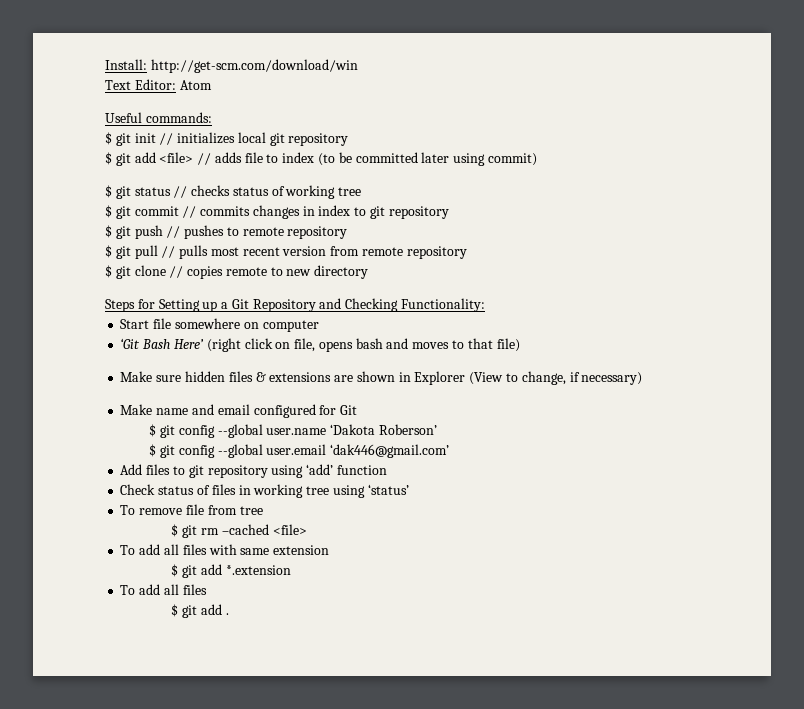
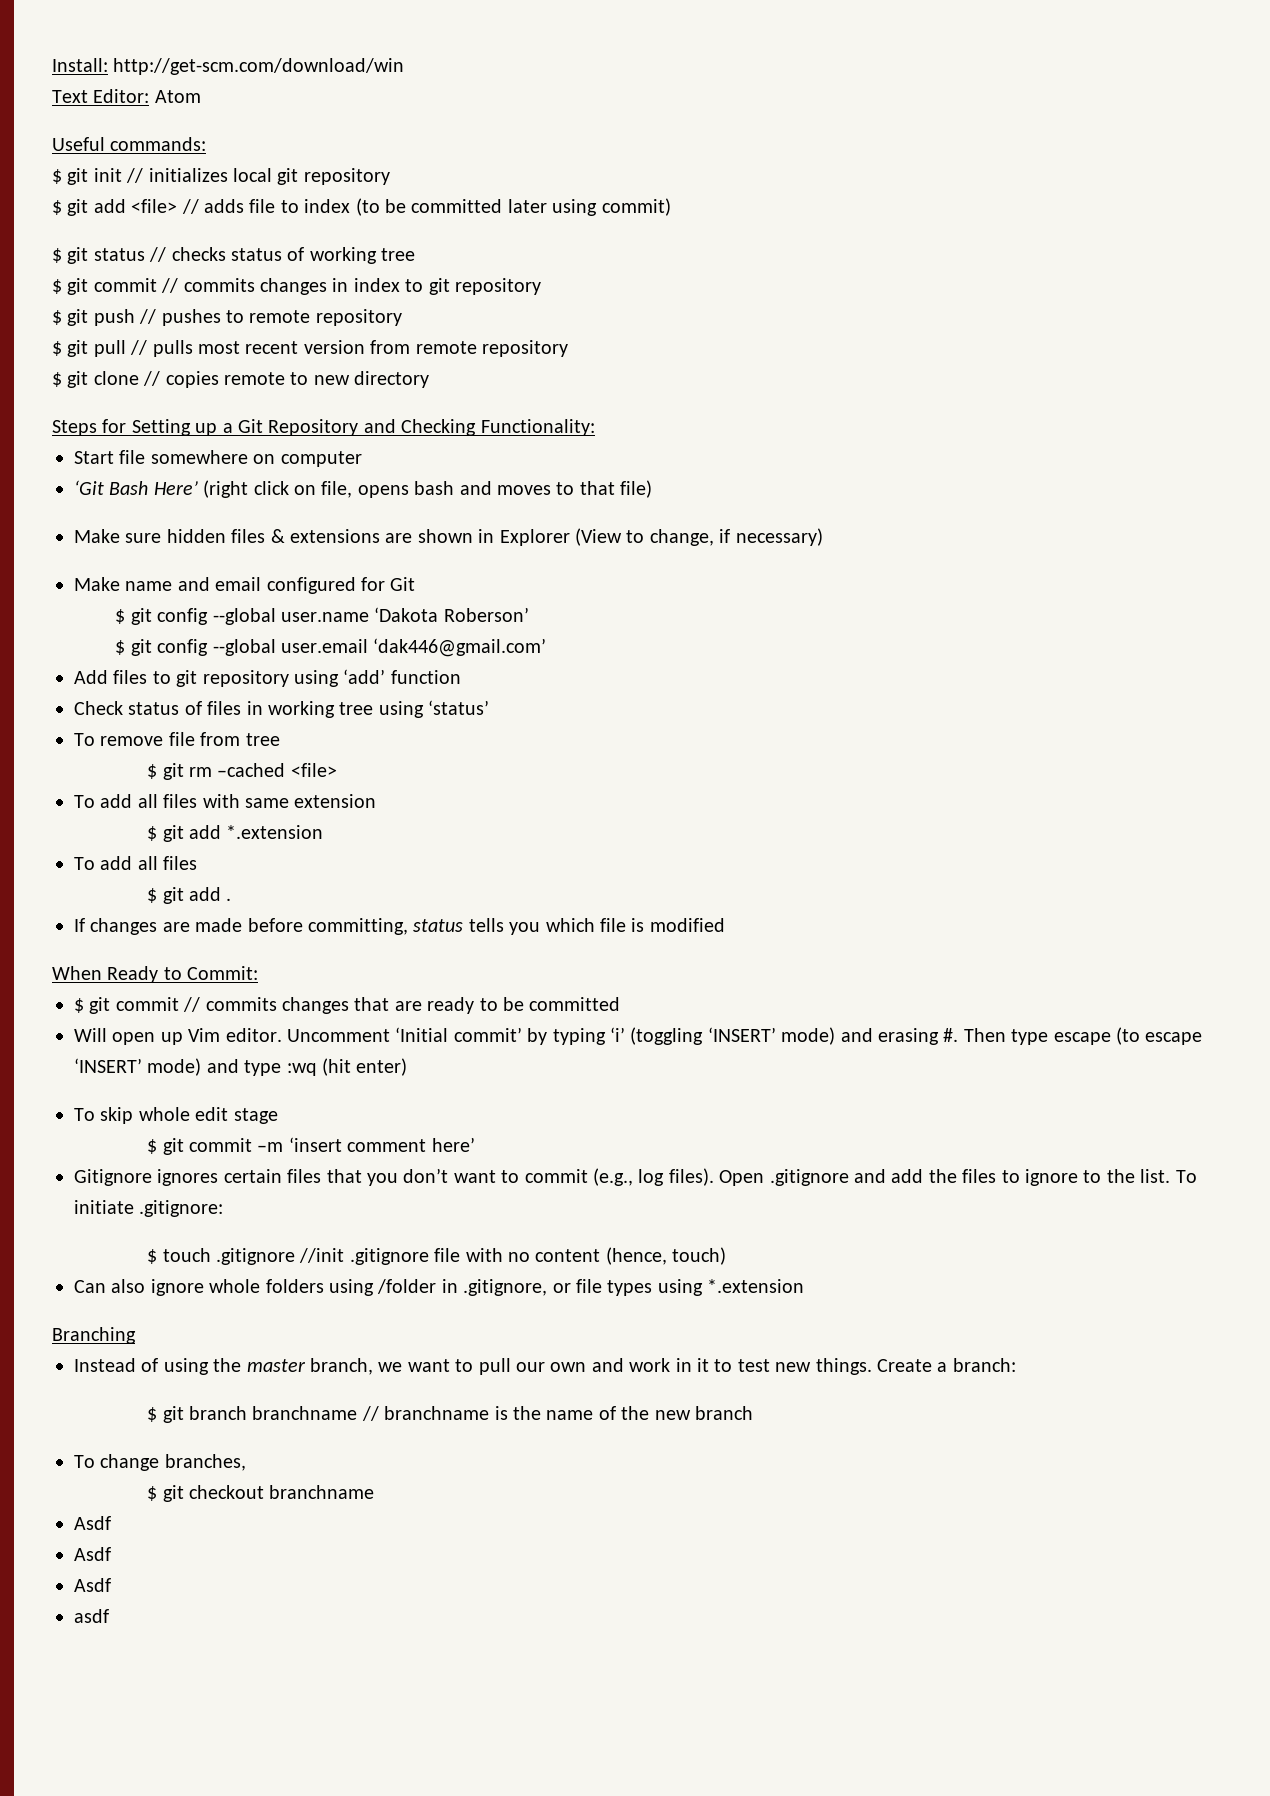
+ If changes are made before committing, status tells you which file is modified
+ When Ready to Commit:
+ $ git commit // commits changes that are ready to be committed
+ Will open up Vim editor. Uncomment ‘Initial commit’ by typing ‘i’ (toggling ‘INSERT’ mode) and erasing #. Then type escape (to escape ‘INSERT’ mode) and type :wq (hit enter)
+ To skip whole edit stage
+ $ git commit –m ‘insert comment here’
+ Gitignore ignores certain files that you don’t want to commit (e.g., log files). Open .gitignore and add the files to ignore to the list. To initiate .gitignore:
+ $ touch .gitignore //init .gitignore file with no content (hence, touch)
+ Can also ignore whole folders using /folder in .gitignore, or file types using *.extension
+ Branching
+ Instead of using the master branch, we want to pull our own and work in it to test new things. Create a branch:
+ $ git branch branchname // branchname is the name of the new branch
+ To change branches,
+ $ git checkout branchname
+ Asdf
+ Asdf
+ Asdf
+ asdf

